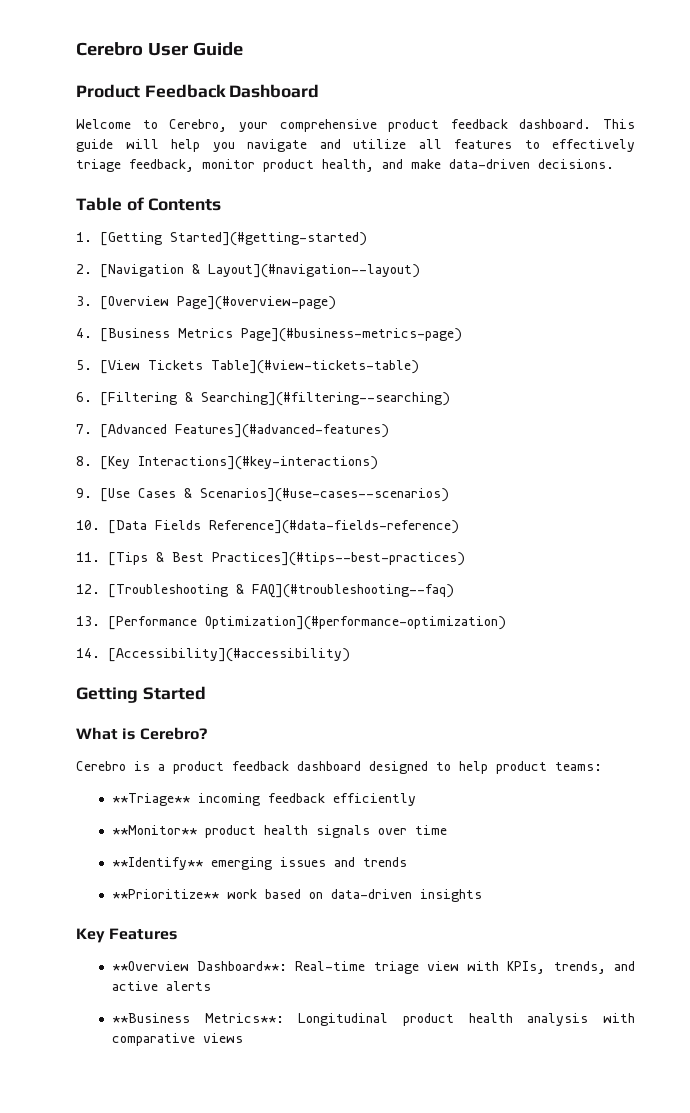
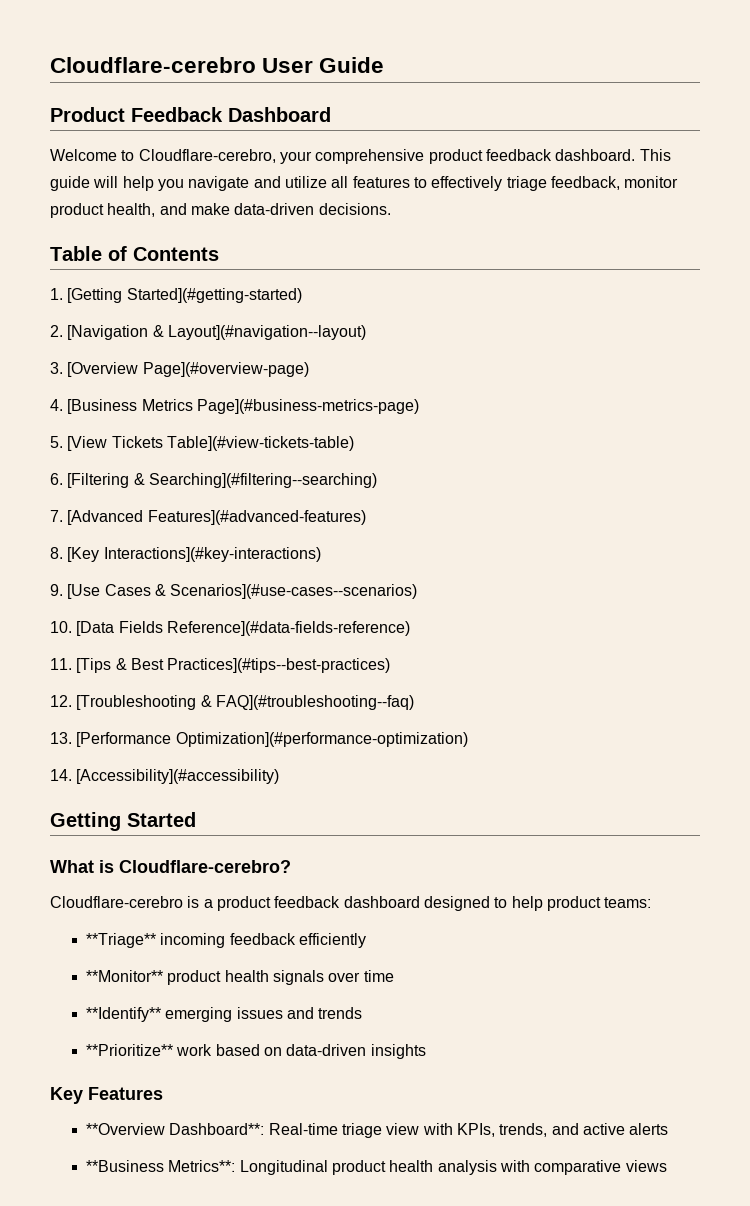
- Cerebro User Guide
+ Cloudflare-cerebro User Guide
- Welcome to Cerebro, your comprehensive product feedback dashboard.
+ Welcome to Cloudflare-cerebro, your comprehensive product feedback dashboard.
- What is Cerebro?
- Cerebro is a product feedback dashboard designed to help product teams:
+ What is Cloudflare-cerebro?
+ Cloudflare-cerebro is a product feedback dashboard designed to help product teams:

